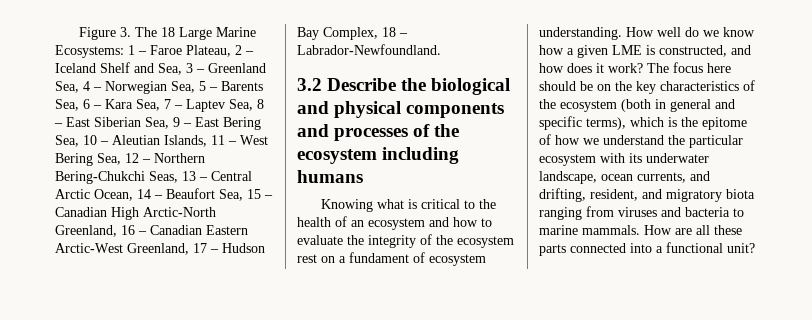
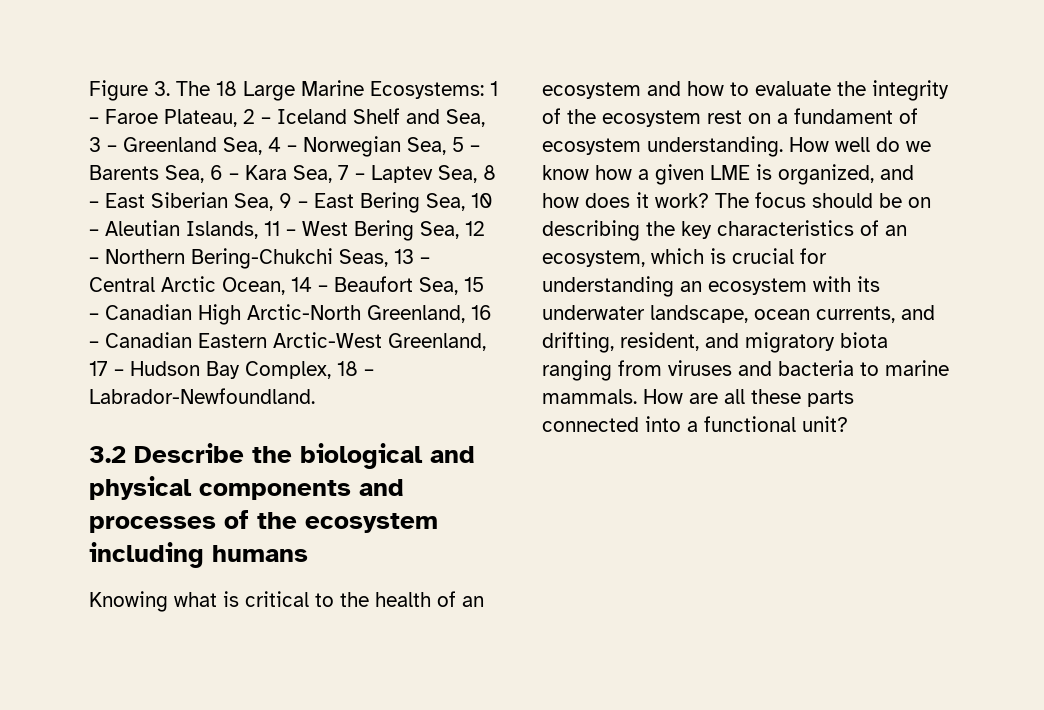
- How well do we know how a given LME is constructed, and how does it work?
+ How well do we know how a given LME is organized, and how does it work?
- The focus here should be on the key characteristics of the ecosystem (both in general and specific terms), which is the epitome of how we understand the particular ecosystem with its underwater landscape, ocean currents, and drifting, resident, and migratory biota ranging from viruses and bacteria to marine mammals.
+ The focus should be on describing the key characteristics of an ecosystem, which is crucial for understanding an ecosystem with its underwater landscape, ocean currents, and drifting, resident, and migratory biota ranging from viruses and bacteria to marine mammals.

